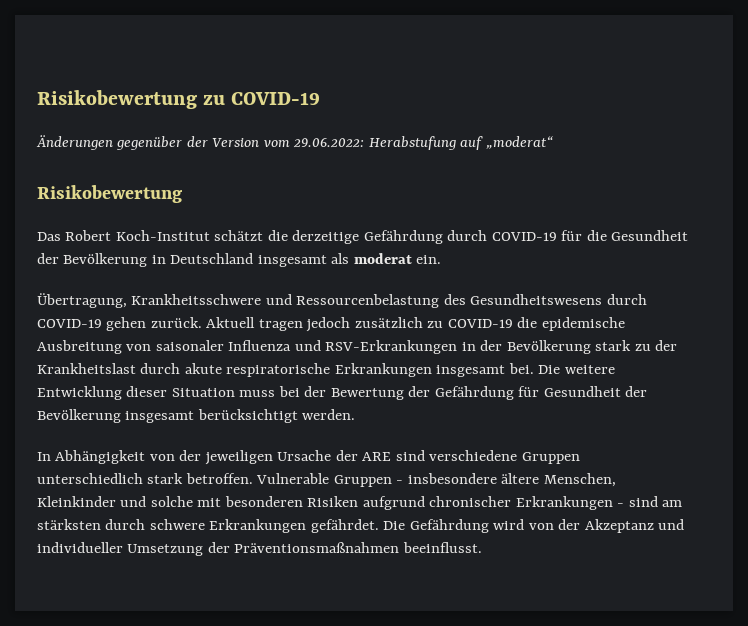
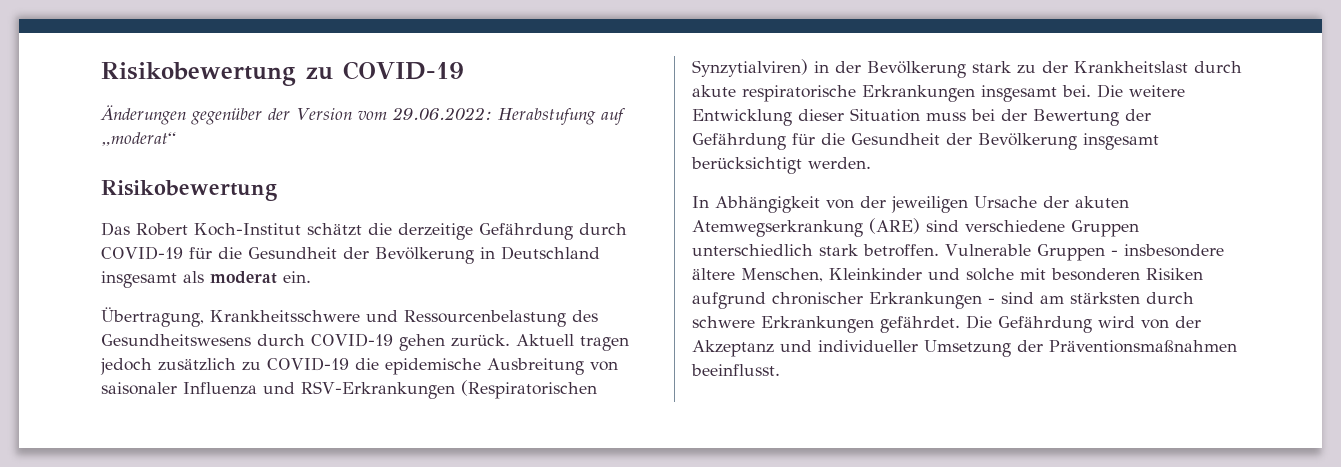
- Aktuell tragen jedoch zusätzlich zu COVID-19 die epidemische Ausbreitung von saisonaler Influenza und RSV-Erkrankungen in der Bevölkerung stark zu der Krankheitslast durch akute respiratorische Erkrankungen insgesamt bei.
+ Aktuell tragen jedoch zusätzlich zu COVID-19 die epidemische Ausbreitung von saisonaler Influenza und RSV-Erkrankungen (Respiratorischen Synzytialviren) in der Bevölkerung stark zu der Krankheitslast durch akute respiratorische Erkrankungen insgesamt bei.
- Die weitere Entwicklung dieser Situation muss bei der Bewertung der Gefährdung für Gesundheit der Bevölkerung insgesamt berücksichtigt werden.
+ Die weitere Entwicklung dieser Situation muss bei der Bewertung der Gefährdung für die Gesundheit der Bevölkerung insgesamt berücksichtigt werden.
- In Abhängigkeit von der jeweiligen Ursache der ARE sind verschiedene Gruppen unterschiedlich stark betroffen.
+ In Abhängigkeit von der jeweiligen Ursache der akuten Atemwegserkrankung (ARE) sind verschiedene Gruppen unterschiedlich stark betroffen.

